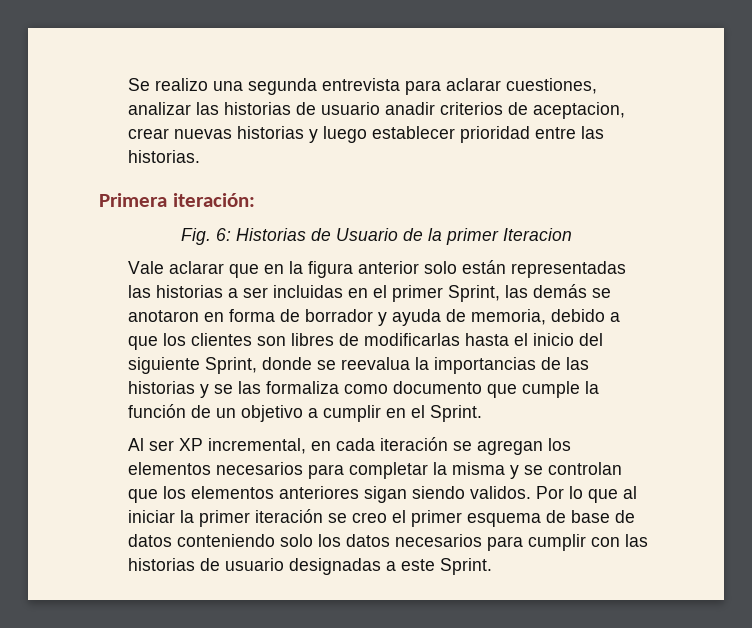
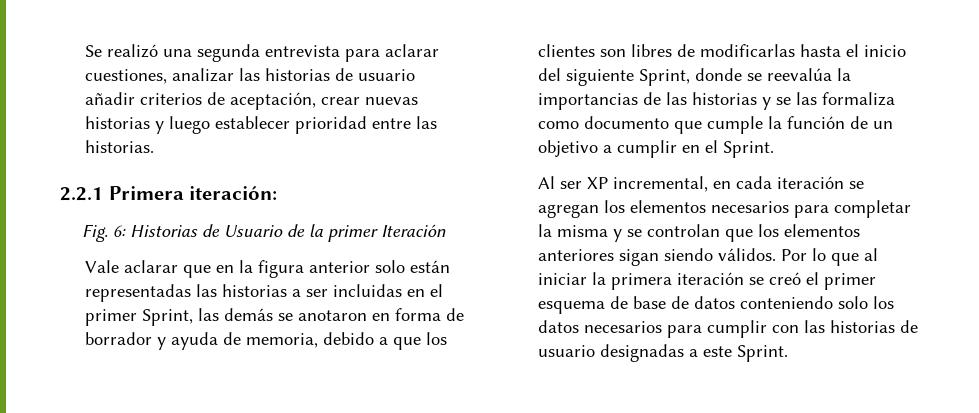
- Se realizo una segunda entrevista para aclarar cuestiones, analizar las historias de usuario anadir criterios de aceptacion, crear nuevas historias y luego establecer prioridad entre las historias.
+ Se realizó una segunda entrevista para aclarar cuestiones, analizar las historias de usuario añadir criterios de aceptación, crear nuevas historias y luego establecer prioridad entre las historias.
- Primera iteración:
+ 2.2.1 Primera iteración:
- Fig. 6: Historias de Usuario de la primer Iteracion
+ Fig. 6: Historias de Usuario de la primer Iteración
- Vale aclarar que en la figura anterior solo están representadas las historias a ser incluidas en el primer Sprint, las demás se anotaron en forma de borrador y ayuda de memoria, debido a que los clientes son libres de modificarlas hasta el inicio del siguiente Sprint, donde se reevalua la importancias de las historias y se las formaliza como documento que cumple la función de un objetivo a cumplir en el Sprint.
+ Vale aclarar que en la figura anterior solo están representadas las historias a ser incluidas en el primer Sprint, las demás se anotaron en forma de borrador y ayuda de memoria, debido a que los clientes son libres de modificarlas hasta el inicio del siguiente Sprint, donde se reevalúa la importancias de las historias y se las formaliza como documento que cumple la función de un objetivo a cumplir en el Sprint.
- Al ser XP incremental, en cada iteración se agregan los elementos necesarios para completar la misma y se controlan que los elementos anteriores sigan siendo validos.
+ Al ser XP incremental, en cada iteración se agregan los elementos necesarios para completar la misma y se controlan que los elementos anteriores sigan siendo válidos.
- Por lo que al iniciar la primer iteración se creo el primer esquema de base de datos conteniendo solo los datos necesarios para cumplir con las historias de usuario designadas a este Sprint.
+ Por lo que al iniciar la primera iteración se creó el primer esquema de base de datos conteniendo solo los datos necesarios para cumplir con las historias de usuario designadas a este Sprint.

